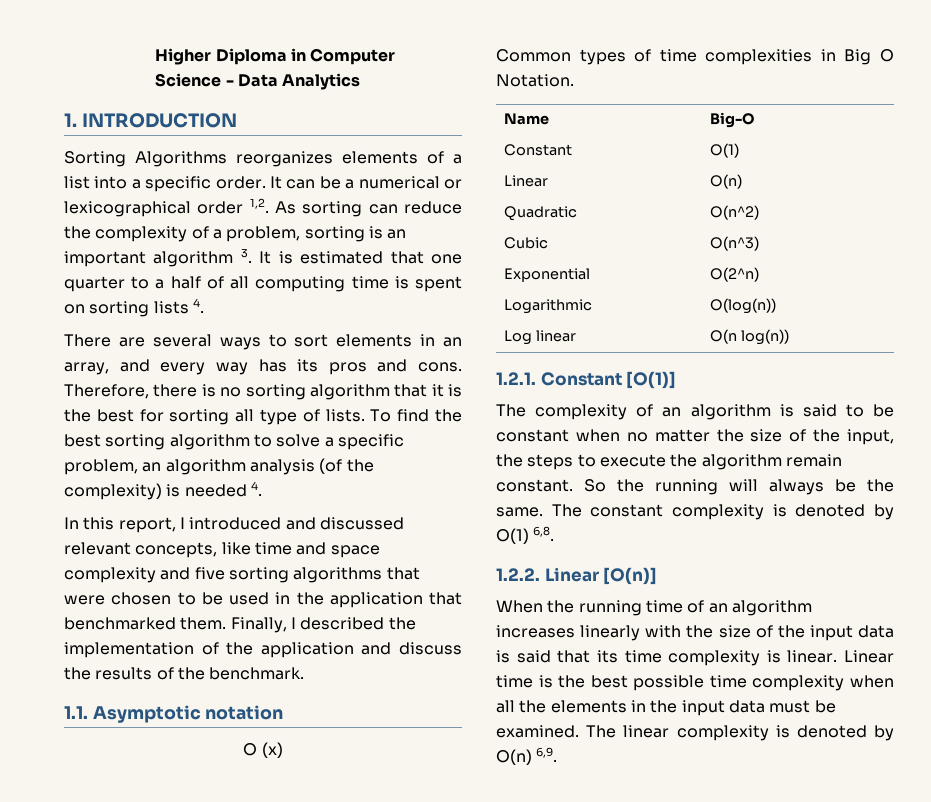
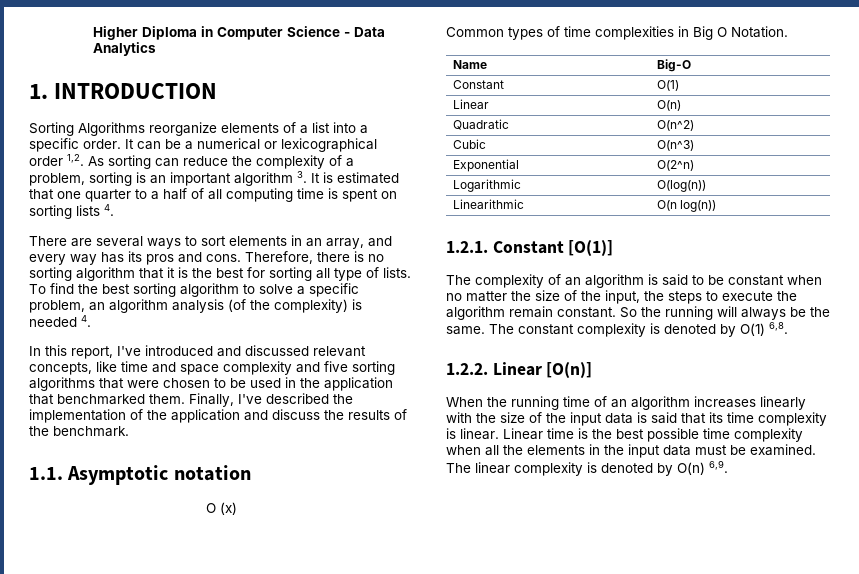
- Sorting Algorithms reorganizes elements of a list into a specific order.
+ Sorting Algorithms reorganize elements of a list into a specific order.
- In this report, I introduced and discussed relevant concepts, like time and space complexity and five sorting algorithms that were chosen to be used in the application that benchmarked them.
+ In this report, I've introduced and discussed relevant concepts, like time and space complexity and five sorting algorithms that were chosen to be used in the application that benchmarked them.
- Finally, I described the implementation of the application and discuss the results of the benchmark.
+ Finally, I've described the implementation of the application and discuss the results of the benchmark.
- Log linear | O(n log(n))
+ Linearithmic | O(n log(n))

